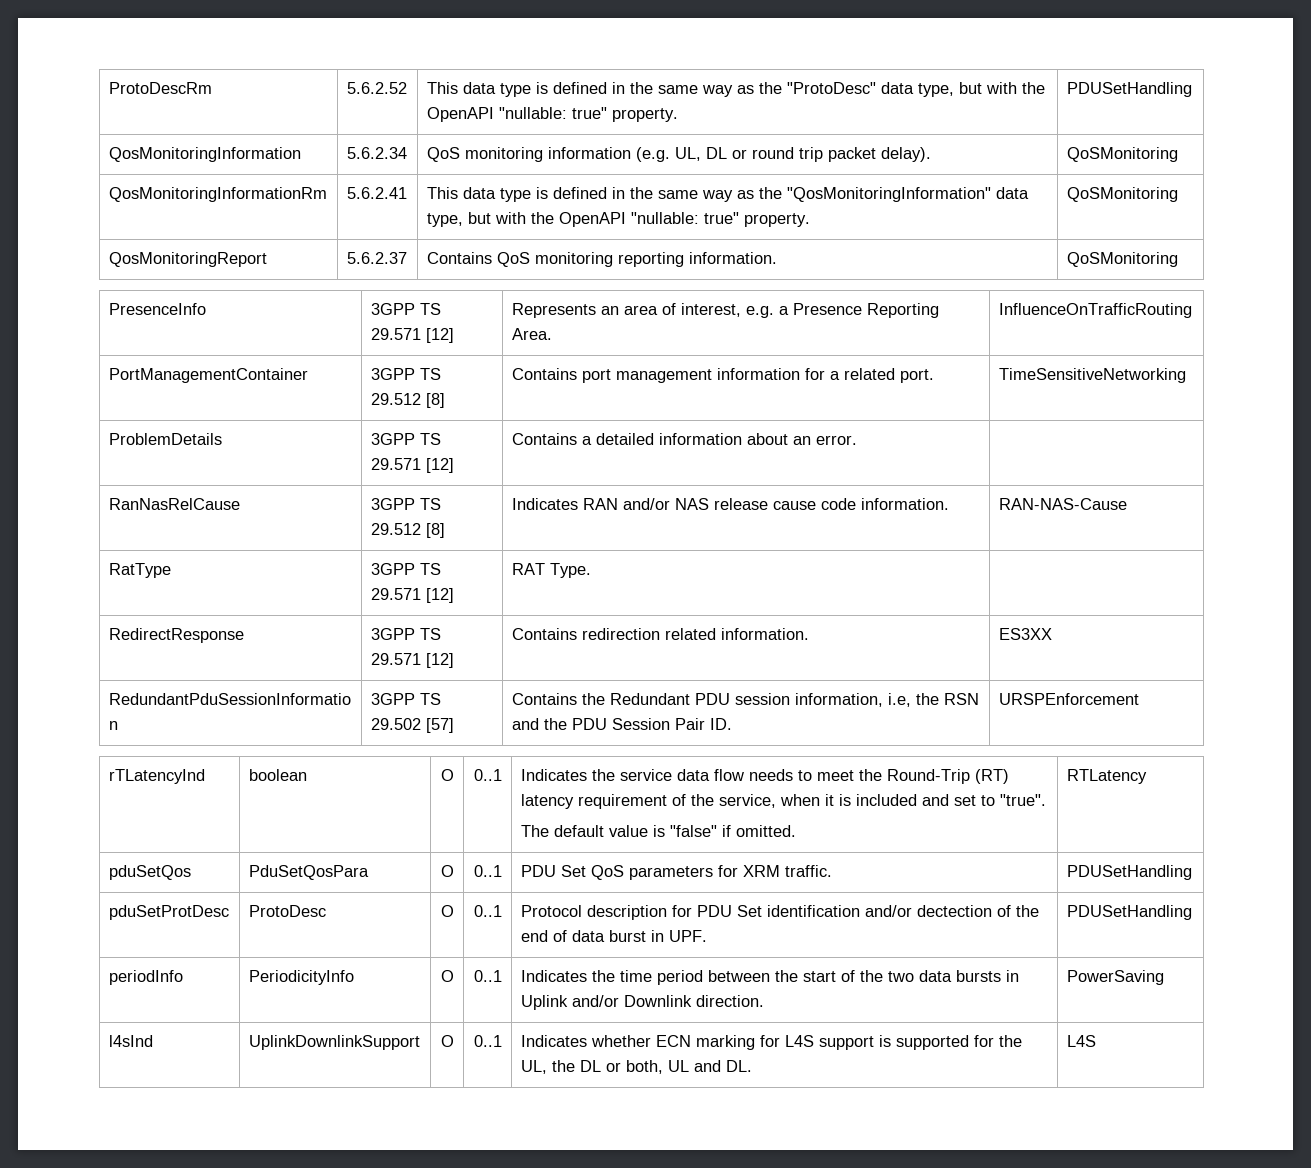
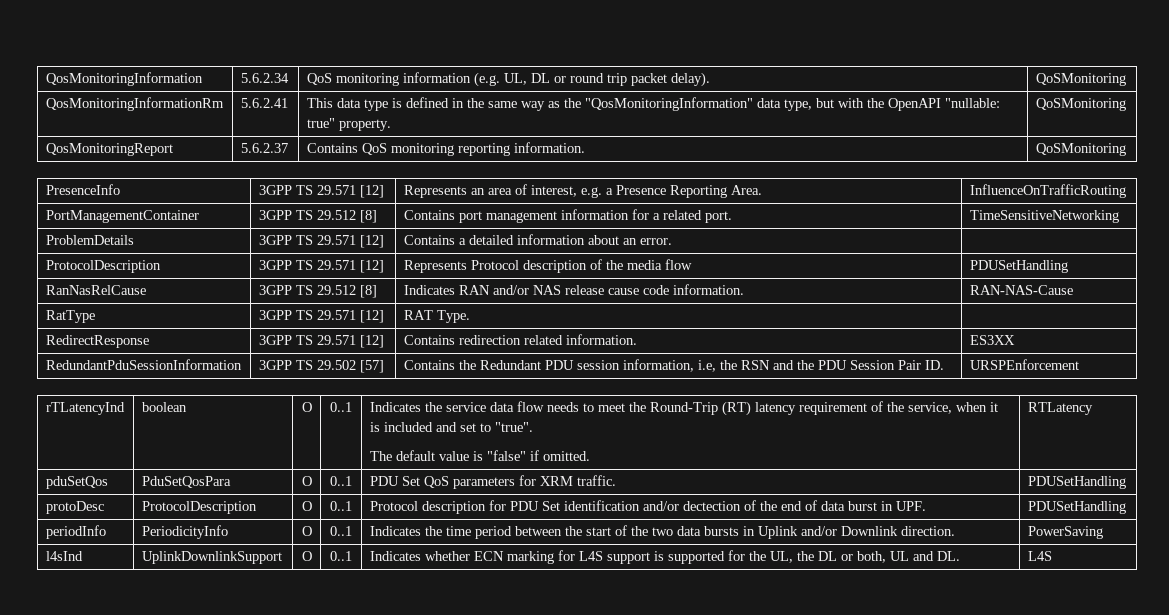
- ProtoDescRm | 5.6.2.52 | This data type is defined in the same way as the "ProtoDesc" data type, but with the OpenAPI "nullable: true" property. | PDUSetHandling
+ ProtocolDescription | 3GPP TS 29.571 [12] | Represents Protocol description of the media flow | PDUSetHandling
- pduSetProtDesc | ProtoDesc | O | 0..1 | Protocol description for PDU Set identification and/or dectection of the end of data burst in UPF. | PDUSetHandling
+ protoDesc | ProtocolDescription | O | 0..1 | Protocol description for PDU Set identification and/or dectection of the end of data burst in UPF. | PDUSetHandling

